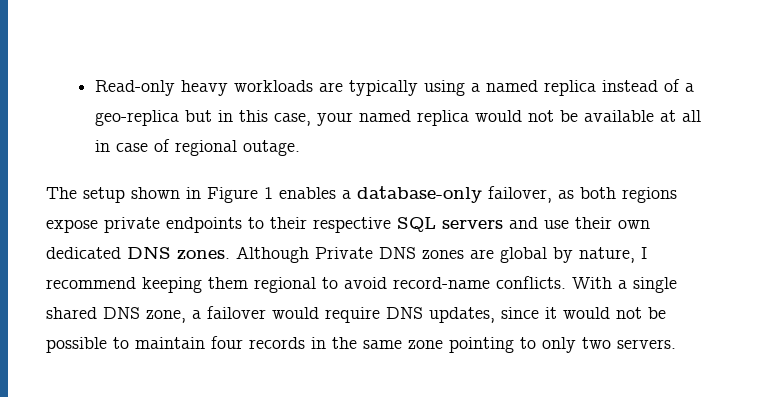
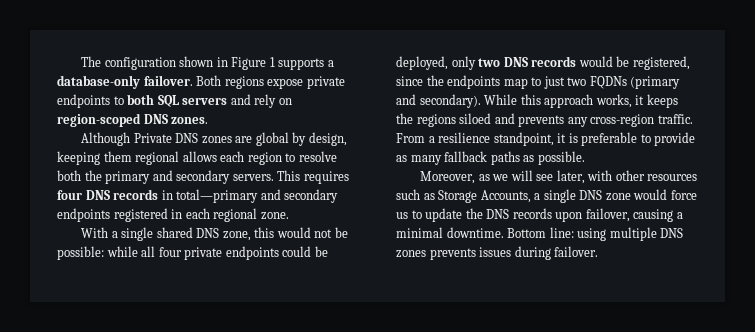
- Read-only heavy workloads are typically using a named replica instead of a geo-replica but in this case, your named replica would not be available at all in case of regional outage.
- The setup shown in Figure 1 enables a database-only failover, as both regions expose private endpoints to their respective SQL servers and use their own dedicated DNS zones. Although Private DNS zones are global by nature, I recommend keeping them regional to avoid record-name conflicts. With a single shared DNS zone, a failover would require DNS updates, since it would not be possible to maintain four records in the same zone pointing to only two servers.
+ The configuration shown in Figure 1 supports a database-only failover. Both regions expose private endpoints to both SQL servers and rely on region-scoped DNS zones.
+ Although Private DNS zones are global by design, keeping them regional allows each region to resolve both the primary and secondary servers. This requires four DNS records in total—primary and secondary endpoints registered in each regional zone.
+ With a single shared DNS zone, this would not be possible: while all four private endpoints could be deployed, only two DNS records would be registered, since the endpoints map to just two FQDNs (primary and secondary). While this approach works, it keeps the regions siloed and prevents any cross-region traffic. From a resilience standpoint, it is preferable to provide as many fallback paths as possible.
+ Moreover, as we will see later, with other resources such as Storage Accounts, a single DNS zone would force us to update the DNS records upon failover, causing a minimal downtime. Bottom line: using multiple DNS zones prevents issues during failover.

